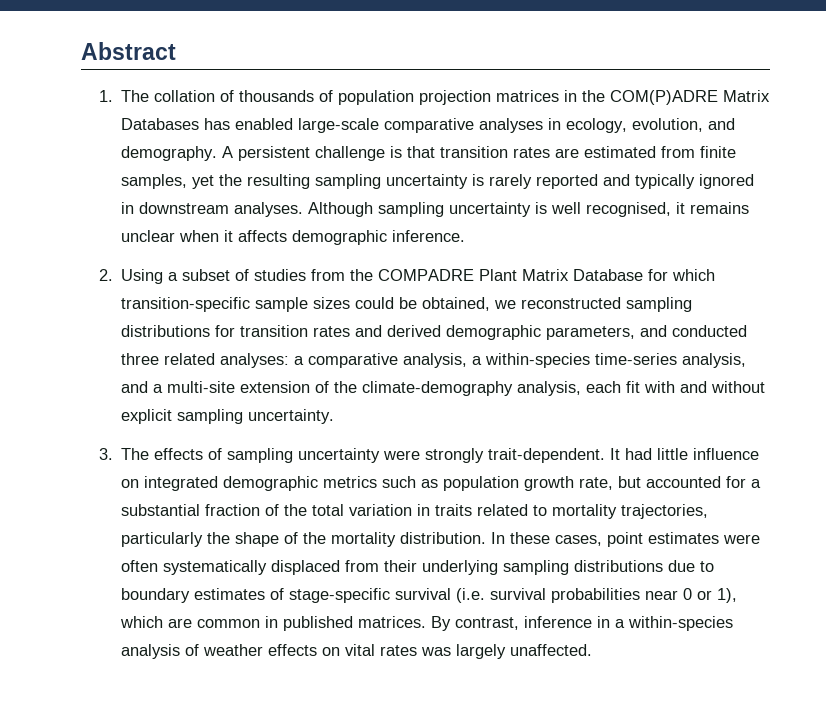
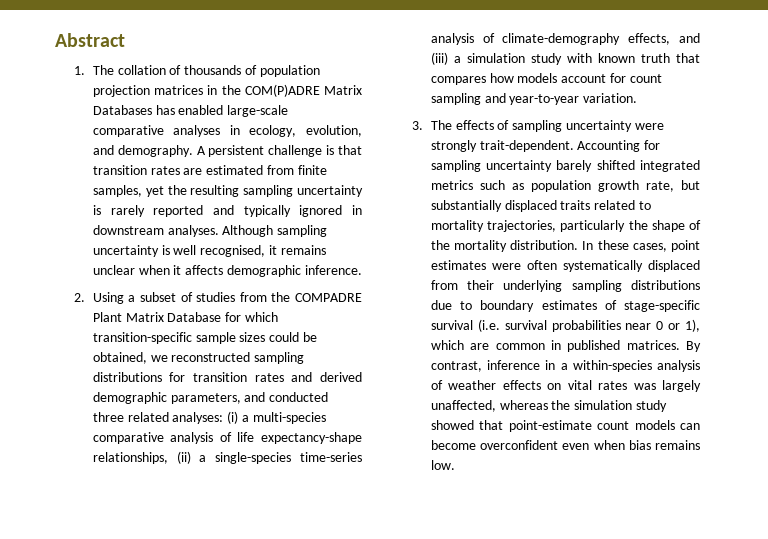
- 2. Using a subset of studies from the COMPADRE Plant Matrix Database for which transition-specific sample sizes could be obtained, we reconstructed sampling distributions for transition rates and derived demographic parameters, and conducted three related analyses: a comparative analysis, a within-species time-series analysis, and a multi-site extension of the climate-demography analysis, each fit with and without explicit sampling uncertainty.
+ 2. Using a subset of studies from the COMPADRE Plant Matrix Database for which transition-specific sample sizes could be obtained, we reconstructed sampling distributions for transition rates and derived demographic parameters, and conducted three related analyses: (i) a multi-species comparative analysis of life expectancy-shape relationships, (ii) a single-species time-series analysis of climate-demography effects, and (iii) a simulation study with known truth that compares how models account for count sampling and year-to-year variation.
- It had little influence on integrated demographic metrics such as population growth rate, but accounted for a substantial fraction of the total variation in traits related to mortality trajectories, particularly the shape of the mortality distribution.
+ Accounting for sampling uncertainty barely shifted integrated metrics such as population growth rate, but substantially displaced traits related to mortality trajectories, particularly the shape of the mortality distribution.
- By contrast, inference in a within-species analysis of weather effects on vital rates was largely unaffected.
+ By contrast, inference in a within-species analysis of weather effects on vital rates was largely unaffected, whereas the simulation study showed that point-estimate count models can become overconfident even when bias remains low.

